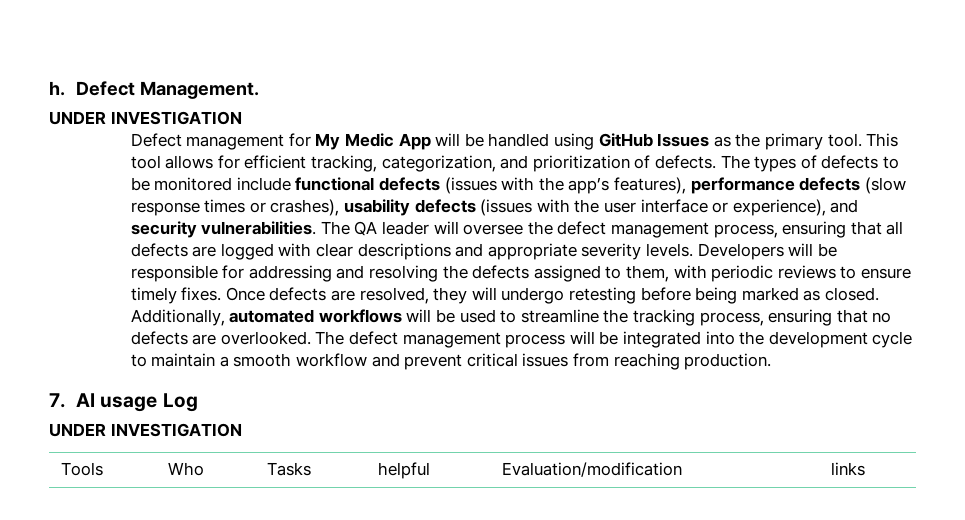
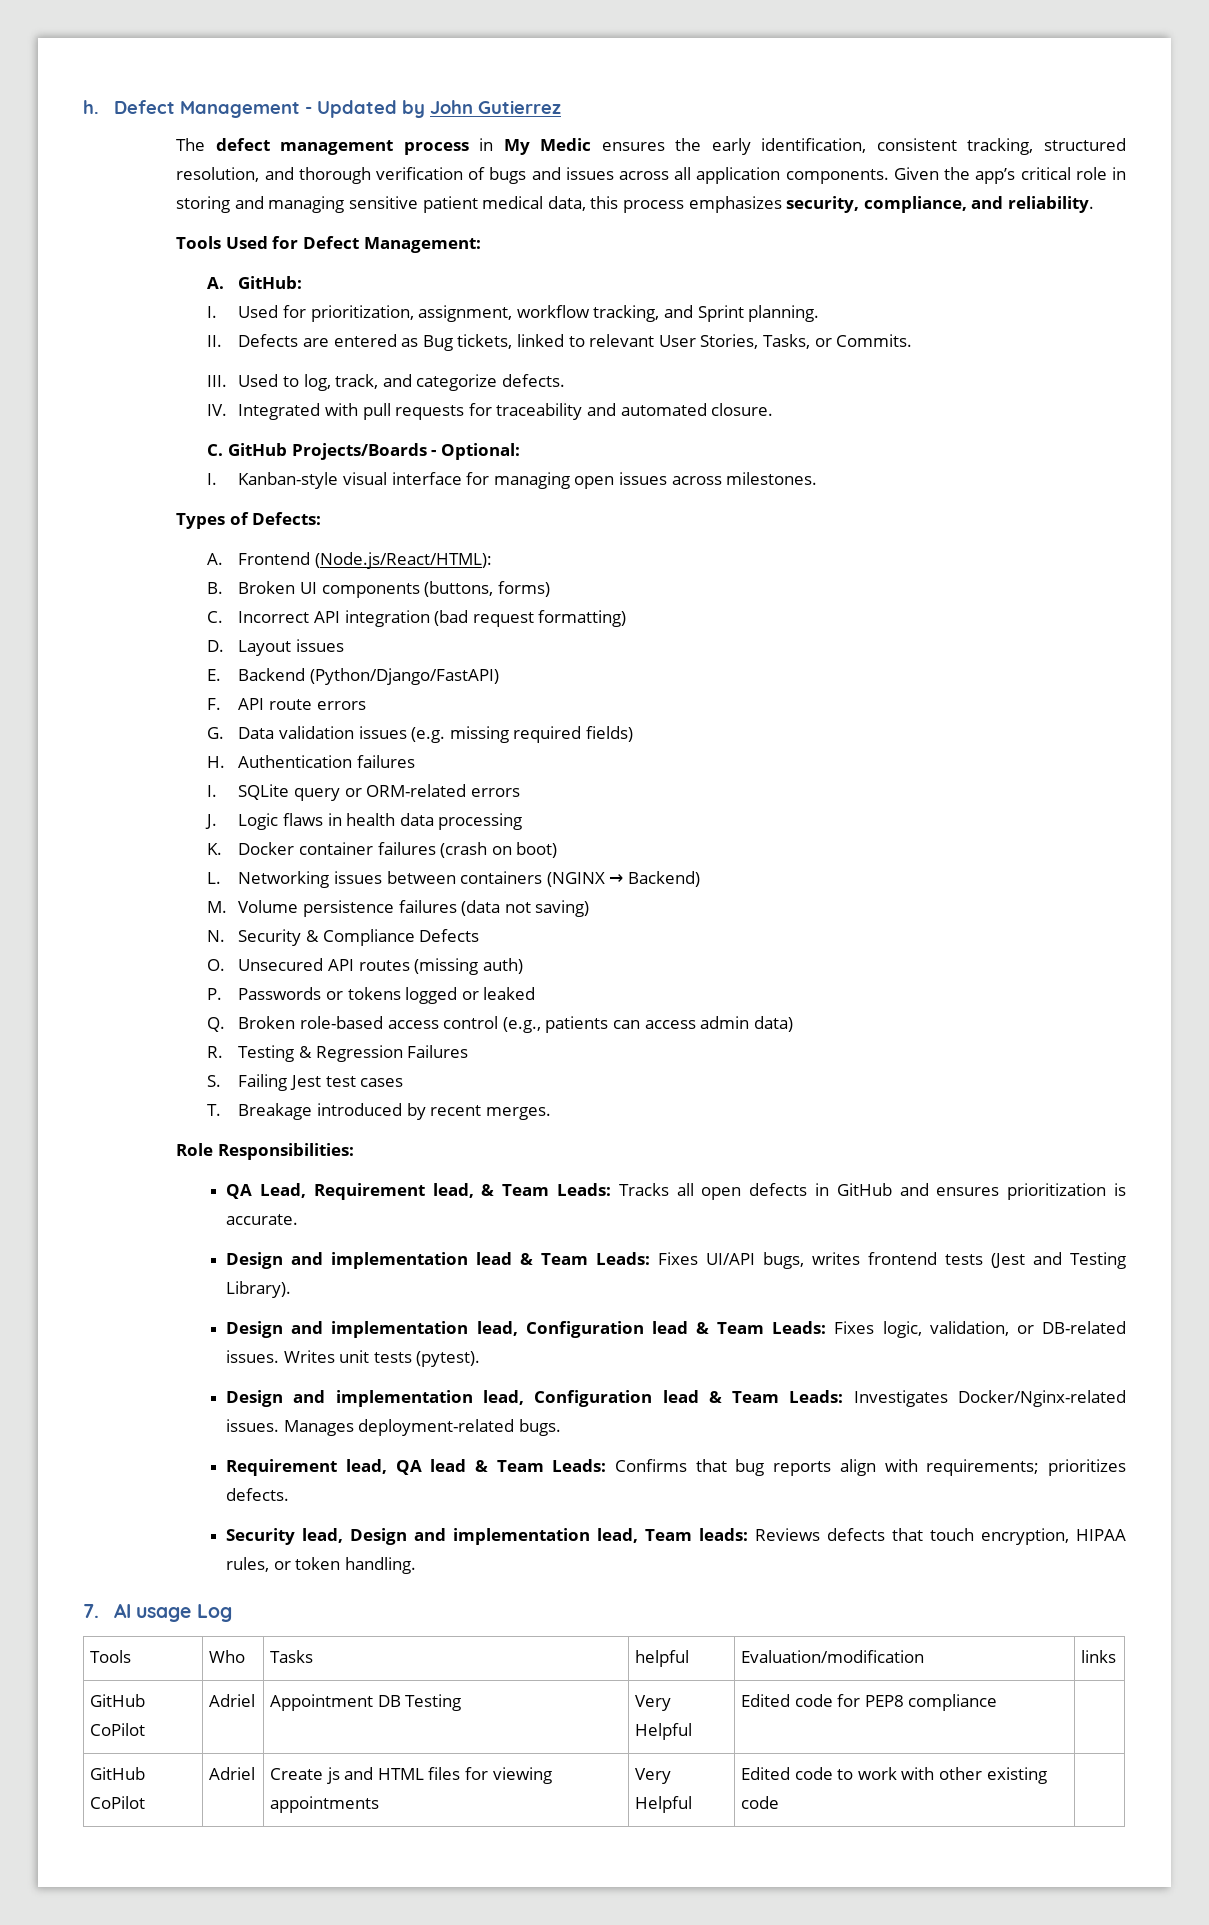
- Defect Management.
- UNDER INVESTIGATION
- Defect management for My Medic App will be handled using GitHub Issues as the primary tool. This tool allows for efficient tracking, categorization, and prioritization of defects. The types of defects to be monitored include functional defects (issues with the app’s features), performance defects (slow response times or crashes), usability defects (issues with the user interface or experience), and security vulnerabilities. The QA leader will oversee the defect management process, ensuring that all defects are logged with clear descriptions and appropriate severity levels. Developers will be responsible for addressing and resolving the defects assigned to them, with periodic reviews to ensure timely fixes. Once defects are resolved, they will undergo retesting before being marked as closed. Additionally, automated workflows will be used to streamline the tracking process, ensuring that no defects are overlooked. The defect management process will be integrated into the development cycle to maintain a smooth workflow and prevent critical issues from reaching production.
+ Defect Management - Updated by John Gutierrez
+ The defect management process in My Medic ensures the early identification, consistent tracking, structured resolution, and thorough verification of bugs and issues across all application components. Given the app’s critical role in storing and managing sensitive patient medical data, this process emphasizes security, compliance, and reliability.
+ Tools Used for Defect Management:
+ A. GitHub:
+ I. Used for prioritization, assignment, workflow tracking, and Sprint planning.
+ II. Defects are entered as Bug tickets, linked to relevant User Stories, Tasks, or Commits.
+ III. Used to log, track, and categorize defects.
+ IV. Integrated with pull requests for traceability and automated closure.
+ C. GitHub Projects/Boards - Optional:
+ I. Kanban-style visual interface for managing open issues across milestones.
+ Types of Defects:
+ A. Frontend (Node.js/React/HTML):
+ B. Broken UI components (buttons, forms)
+ C. Incorrect API integration (bad request formatting)
+ D. Layout issues
+ E. Backend (Python/Django/FastAPI)
+ F. API route errors
+ G. Data validation issues (e.g. missing required fields)
+ H. Authentication failures
+ I. SQLite query or ORM-related errors
+ J. Logic flaws in health data processing
+ K. Docker container failures (crash on boot)
+ L. Networking issues between containers (NGINX → Backend)
+ M. Volume persistence failures (data not saving)
+ N. Security & Compliance Defects
+ O. Unsecured API routes (missing auth)
+ P. Passwords or tokens logged or leaked
+ Q. Broken role-based access control (e.g., patients can access admin data)
+ R. Testing & Regression Failures
+ S. Failing Jest test cases
+ T. Breakage introduced by recent merges.
+ Role Responsibilities:
+ QA Lead, Requirement lead, & Team Leads: Tracks all open defects in GitHub and ensures prioritization is accurate.
+ Design and implementation lead & Team Leads: Fixes UI/API bugs, writes frontend tests (Jest and Testing Library).
+ Design and implementation lead, Configuration lead & Team Leads: Fixes logic, validation, or DB-related issues. Writes unit tests (pytest).
+ Design and implementation lead, Configuration lead & Team Leads: Investigates Docker/Nginx-related issues. Manages deployment-related bugs.
+ Requirement lead, QA lead & Team Leads: Confirms that bug reports align with requirements; prioritizes defects.
+ Security lead, Design and implementation lead, Team leads: Reviews defects that touch encryption, HIPAA rules, or token handling.
  7. AI usage Log
- UNDER INVESTIGATION
+ GitHub CoPilot | Adriel | Appointment DB Testing | Very Helpful | Edited code for PEP8 compliance |
+ GitHub CoPilot | Adriel | Create js and HTML files for viewing appointments | Very Helpful | Edited code to work with other existing code |

